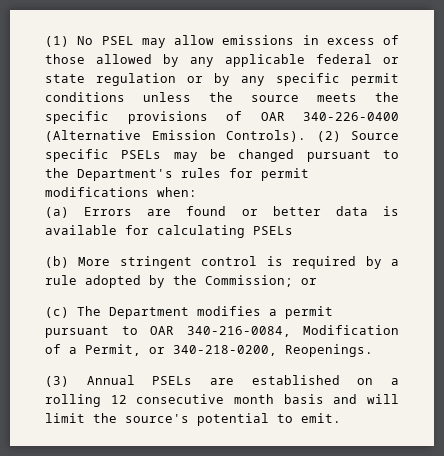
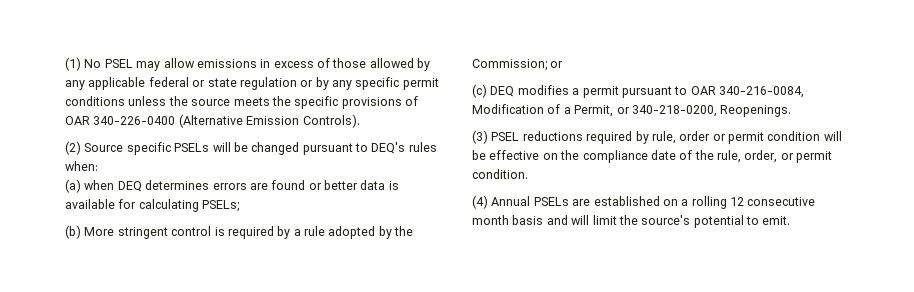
- (1) No PSEL may allow emissions in excess of those allowed by any applicable federal or state regulation or by any specific permit conditions unless the source meets the specific provisions of OAR 340-226-0400 (Alternative Emission Controls). (2) Source specific PSELs may be changed pursuant to the Department's rules for permit modifications when:
- (a) Errors are found or better data is available for calculating PSELs
+ (1) No PSEL may allow emissions in excess of those allowed by any applicable federal or state regulation or by any specific permit conditions unless the source meets the specific provisions of OAR 340-226-0400 (Alternative Emission Controls).
+ (2) Source specific PSELs will be changed pursuant to DEQ's rules when:
+ (a) when DEQ determines errors are found or better data is available for calculating PSELs;
- (c) The Department modifies a permit pursuant to OAR 340-216-0084, Modification of a Permit, or 340-218-0200, Reopenings.
+ (c) DEQ modifies a permit pursuant to OAR 340-216-0084, Modification of a Permit, or 340-218-0200, Reopenings.
- (3) Annual PSELs are established on a rolling 12 consecutive month basis and will limit the source's potential to emit.
+ (3) PSEL reductions required by rule, order or permit condition will be effective on the compliance date of the rule, order, or permit condition.
+ (4) Annual PSELs are established on a rolling 12 consecutive month basis and will limit the source's potential to emit.

